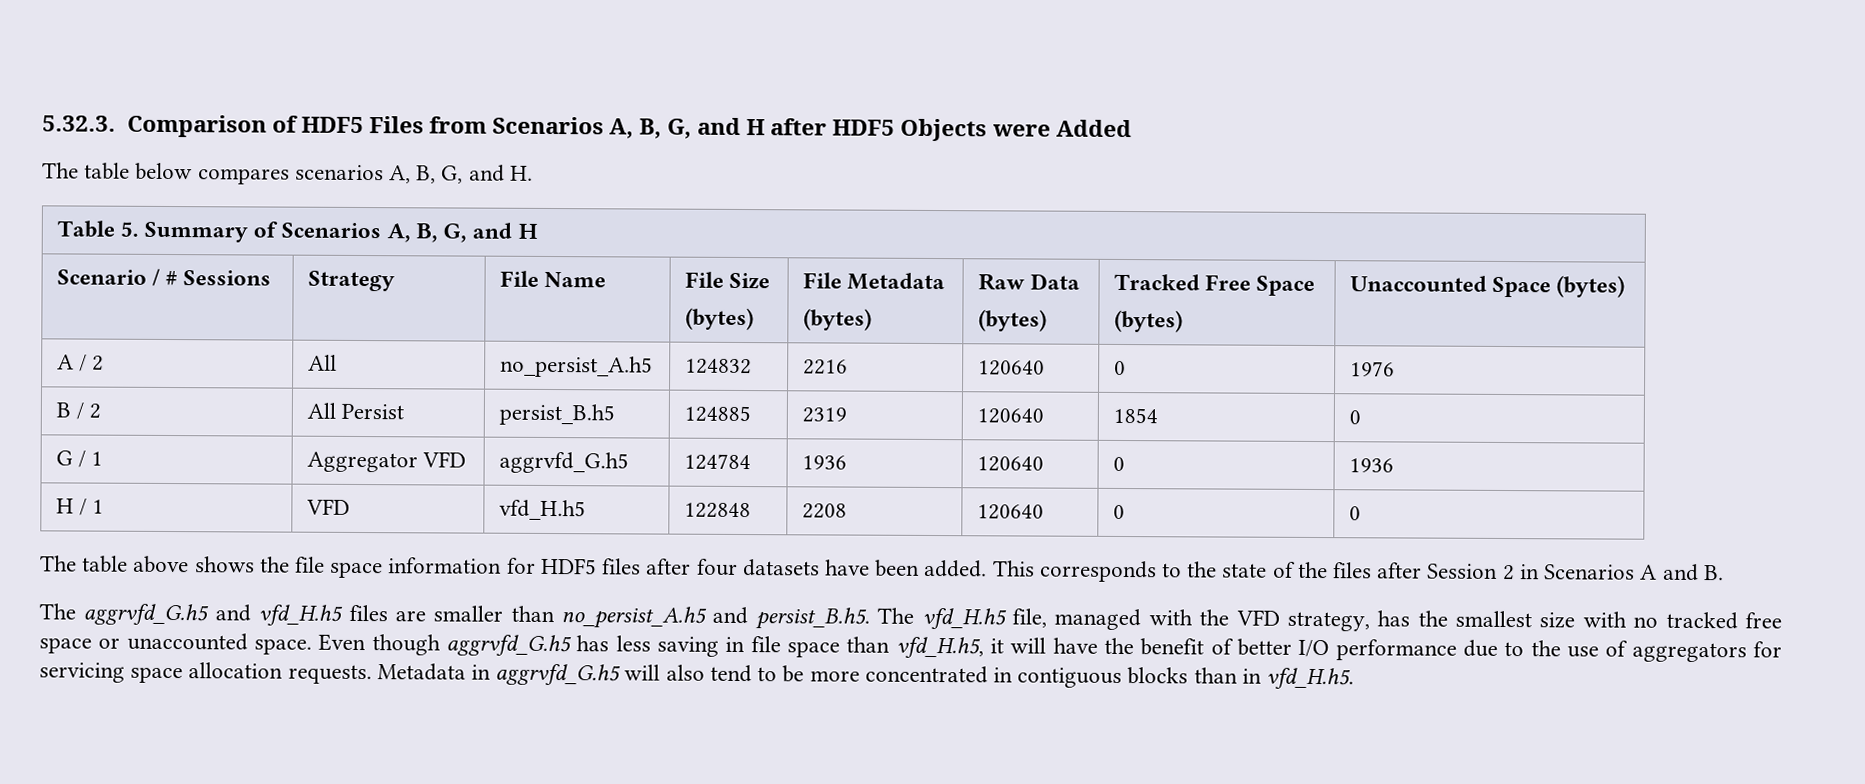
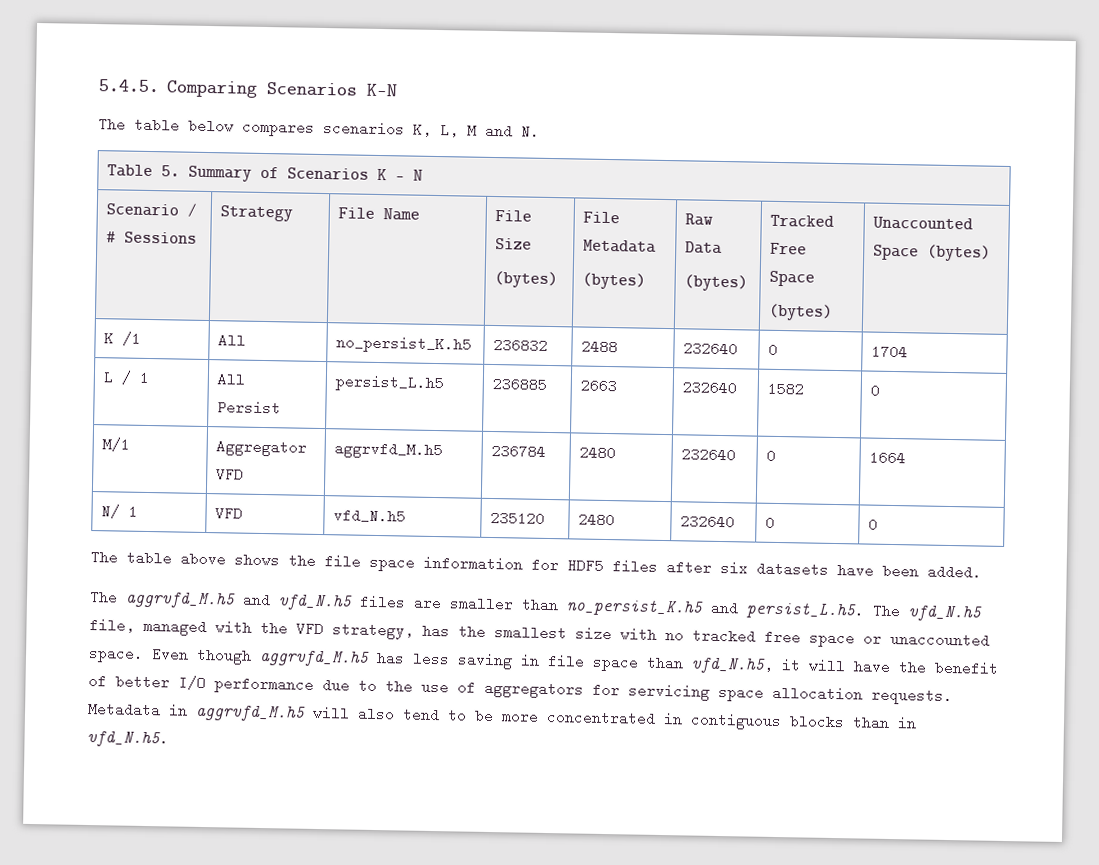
- 5.32.3. Comparison of HDF5 Files from Scenarios A, B, G, and H after HDF5 Objects were Added
+ 5.4.5. Comparing Scenarios K-N
- The table below compares scenarios A, B, G, and H.
+ The table below compares scenarios K, L, M and N.
- Table 5. Summary of Scenarios A, B, G, and H
+ Table 5. Summary of Scenarios K - N
- A / 2 | All | no_persist_A.h5 | 124832 | 2216 | 120640 | 0 | 1976
- B / 2 | All Persist | persist_B.h5 | 124885 | 2319 | 120640 | 1854 | 0
- G / 1 | Aggregator VFD | aggrvfd_G.h5 | 124784 | 1936 | 120640 | 0 | 1936
- H / 1 | VFD | vfd_H.h5 | 122848 | 2208 | 120640 | 0 | 0
+ K /1 | All | no_persist_K.h5 | 236832 | 2488 | 232640 | 0 | 1704
+ L / 1 | All Persist | persist_L.h5 | 236885 | 2663 | 232640 | 1582 | 0
+ M/1 | Aggregator VFD | aggrvfd_M.h5 | 236784 | 2480 | 232640 | 0 | 1664
+ N/ 1 | VFD | vfd_N.h5 | 235120 | 2480 | 232640 | 0 | 0
- The table above shows the file space information for HDF5 files after four datasets have been added. This corresponds to the state of the files after Session 2 in Scenarios A and B.
- The aggrvfd_G.h5 and vfd_H.h5 files are smaller than no_persist_A.h5 and persist_B.h5. The vfd_H.h5 file, managed with the VFD strategy, has the smallest size with no tracked free space or unaccounted space.
+ The table above shows the file space information for HDF5 files after six datasets have been added.
+ The aggrvfd_M.h5 and vfd_N.h5 files are smaller than no_persist_K.h5 and persist_L.h5. The vfd_N.h5 file, managed with the VFD strategy, has the smallest size with no tracked free space or unaccounted space.
- Even though aggrvfd_G.h5 has less saving in file space than vfd_H.h5, it will have the benefit of better I/O performance due to the use of aggregators for servicing space allocation requests.
+ Even though aggrvfd_M.h5 has less saving in file space than vfd_N.h5, it will have the benefit of better I/O performance due to the use of aggregators for servicing space allocation requests.
- Metadata in aggrvfd_G.h5 will also tend to be more concentrated in contiguous blocks than in vfd_H.h5.
+ Metadata in aggrvfd_M.h5 will also tend to be more concentrated in contiguous blocks than in vfd_N.h5.

